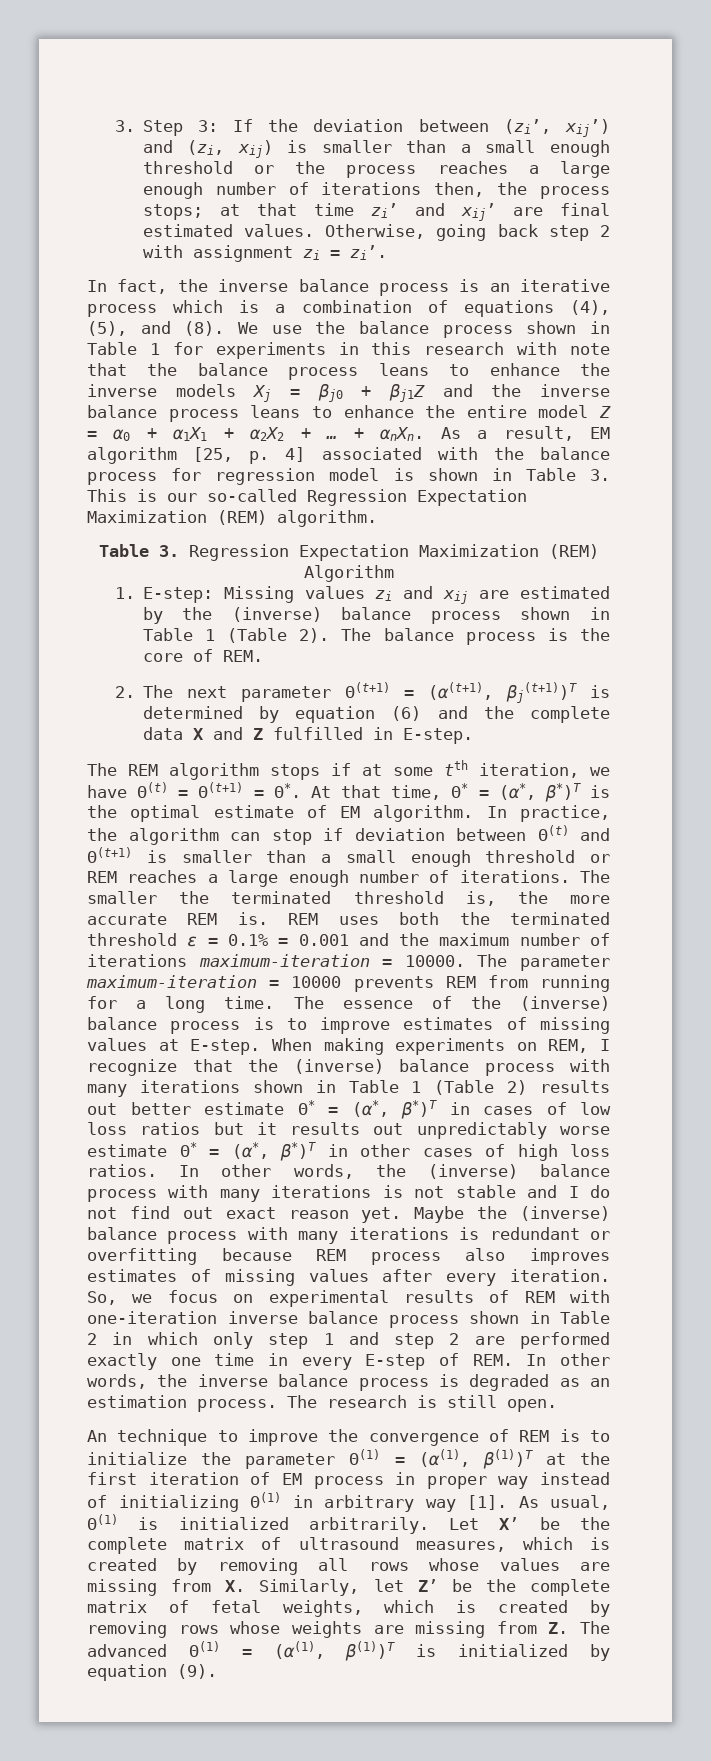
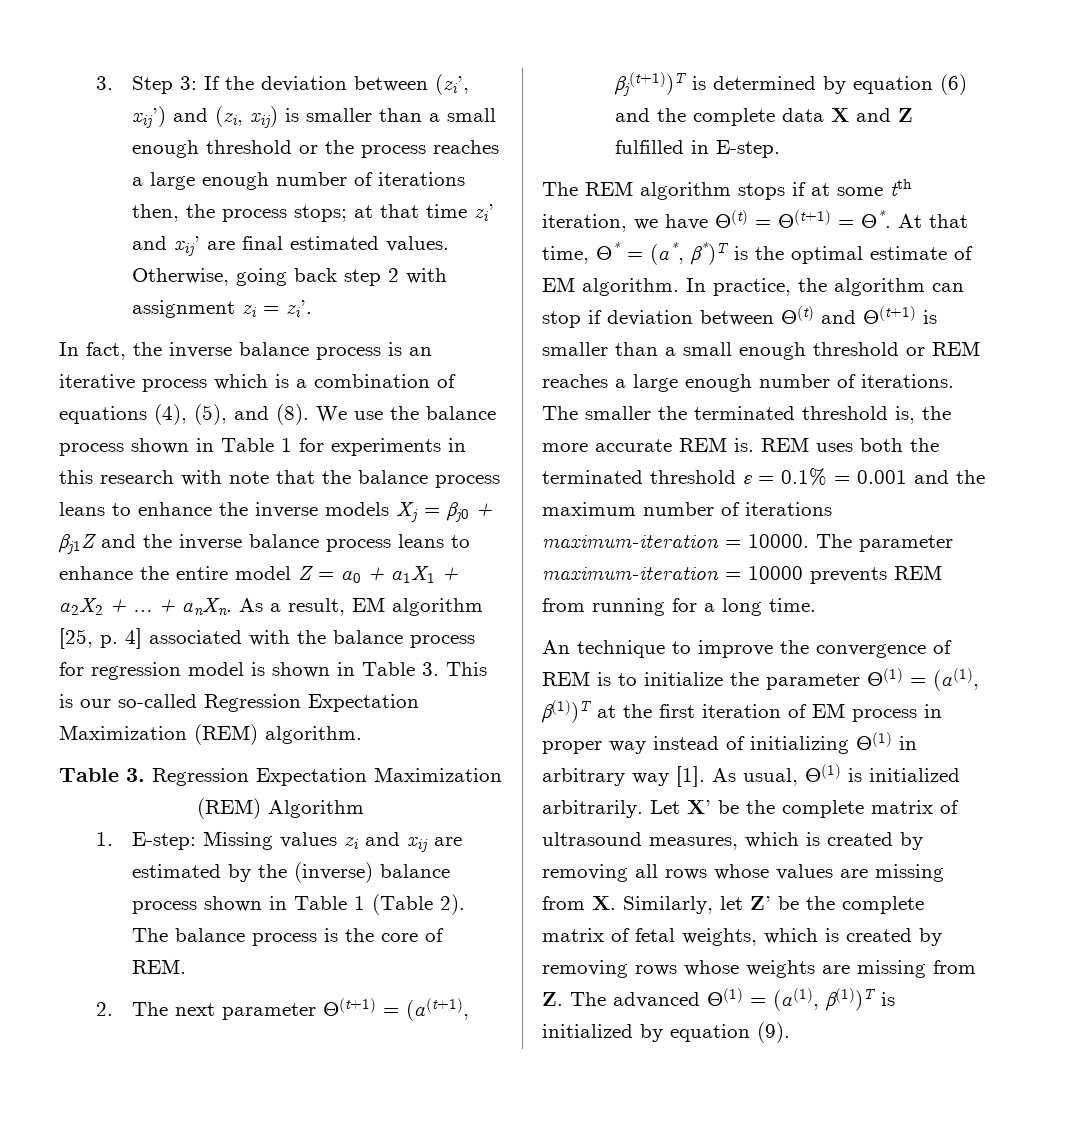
- The essence of the (inverse) balance process is to improve estimates of missing values at E-step. When making experiments on REM, I recognize that the (inverse) balance process with many iterations shown in Table 1 (Table 2) results out better estimate Θ* = (α*, β*)T in cases of low loss ratios but it results out unpredictably worse estimate Θ* = (α*, β*)T in other cases of high loss ratios. In other words, the (inverse) balance process with many iterations is not stable and I do not find out exact reason yet. Maybe the (inverse) balance process with many iterations is redundant or overfitting because REM process also improves estimates of missing values after every iteration. So, we focus on experimental results of REM with one-iteration inverse balance process shown in Table 2 in which only step 1 and step 2 are performed exactly one time in every E-step of REM. In other words, the inverse balance process is degraded as an estimation process. The research is still open.

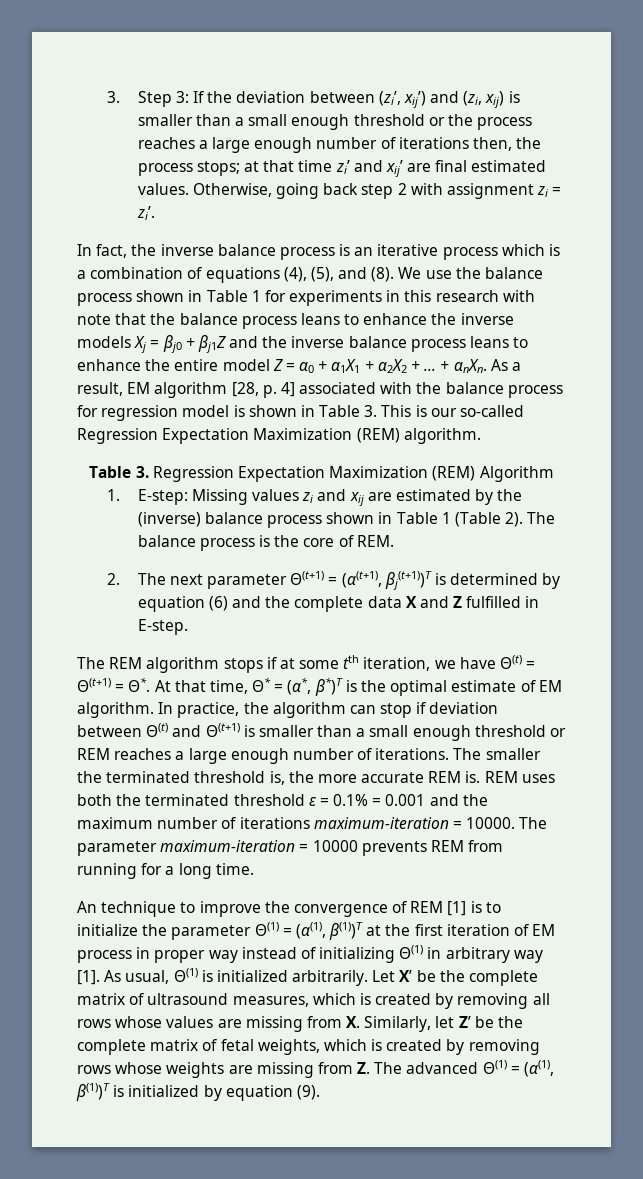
- As a result, EM algorithm [25, p. 4] associated with the balance process for regression model is shown in Table 3. This is our so-called Regression Expectation Maximization (REM) algorithm.
+ As a result, EM algorithm [28, p. 4] associated with the balance process for regression model is shown in Table 3. This is our so-called Regression Expectation Maximization (REM) algorithm.
- An technique to improve the convergence of REM is to initialize the parameter Θ(1) = (α(1), β(1))T at the first iteration of EM process in proper way instead of initializing Θ(1) in arbitrary way [1].
+ An technique to improve the convergence of REM [1] is to initialize the parameter Θ(1) = (α(1), β(1))T at the first iteration of EM process in proper way instead of initializing Θ(1) in arbitrary way [1].

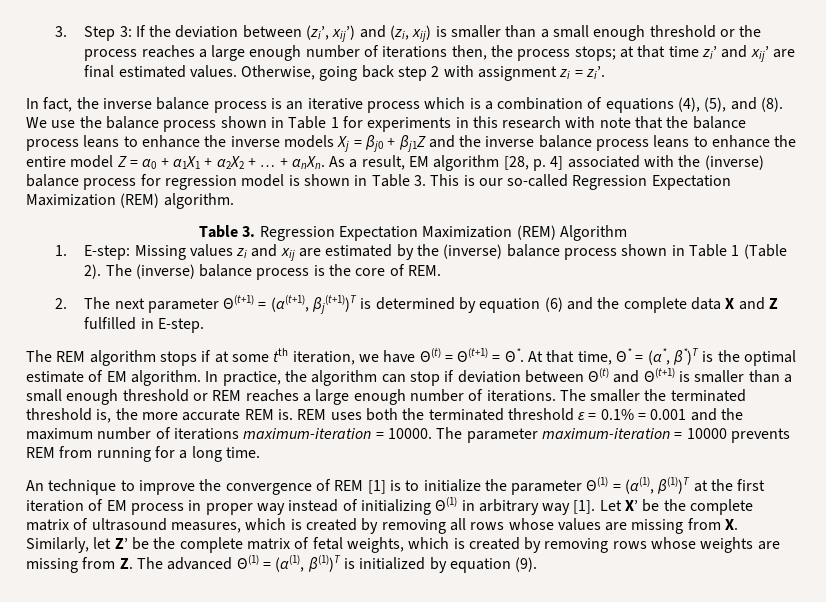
- As a result, EM algorithm [28, p. 4] associated with the balance process for regression model is shown in Table 3. This is our so-called Regression Expectation Maximization (REM) algorithm.
+ As a result, EM algorithm [28, p. 4] associated with the (inverse) balance process for regression model is shown in Table 3. This is our so-called Regression Expectation Maximization (REM) algorithm.
- The balance process is the core of REM.
+ The (inverse) balance process is the core of REM.
- As usual, Θ(1) is initialized arbitrarily.

